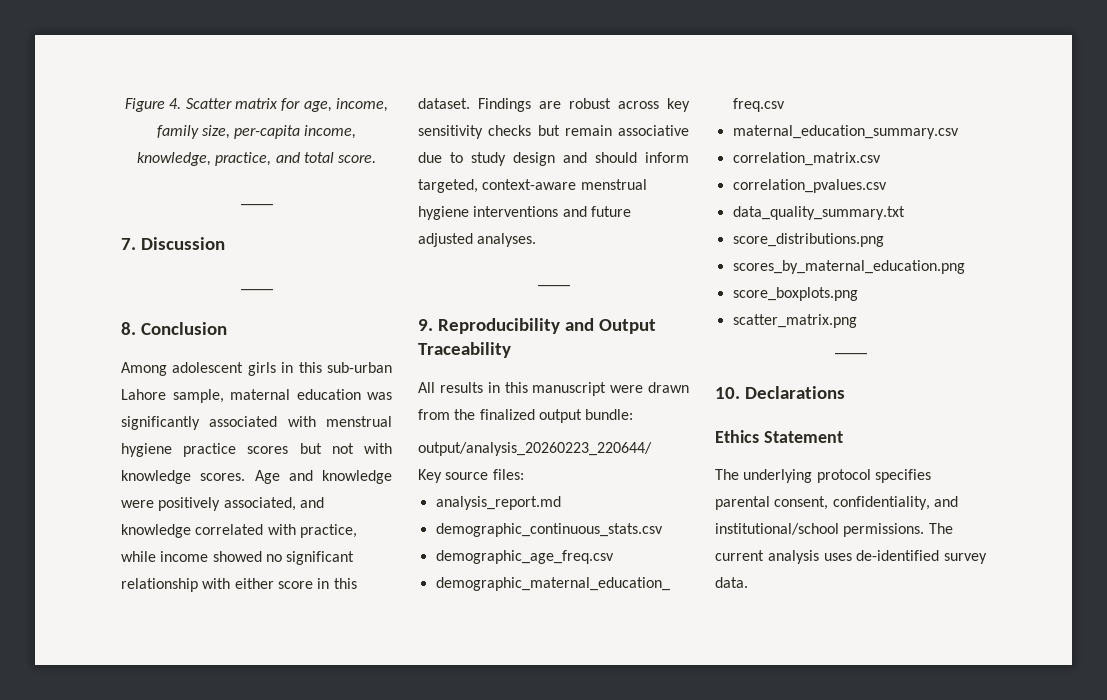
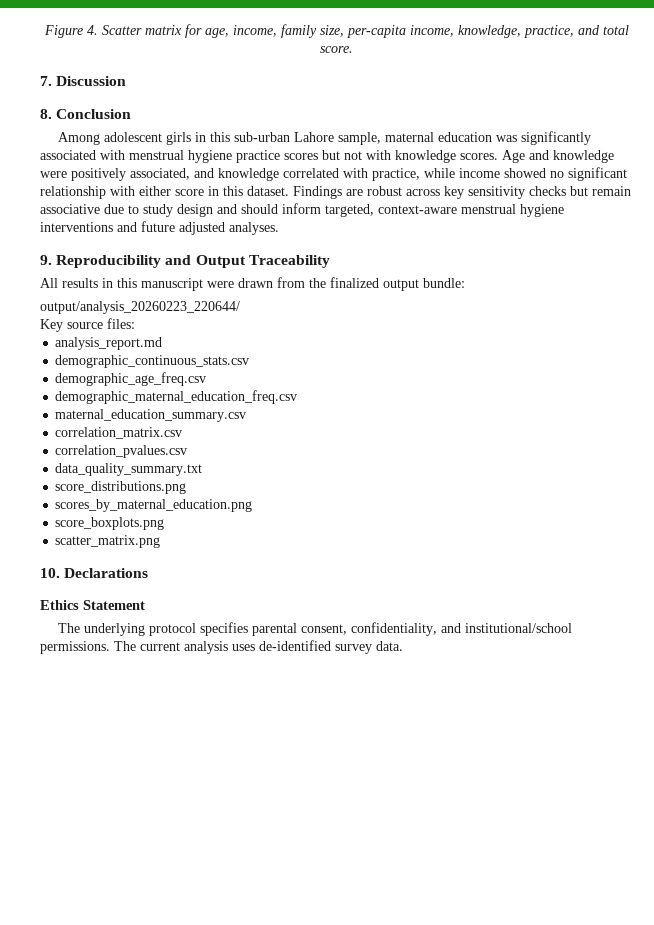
  Figure 4. Scatter matrix for age, income, family size, per-capita income, knowledge, practice, and total score.
- ____
  7. Discussion
- ____
  Findings are robust across key sensitivity checks but remain associative due to study design and should inform targeted, context-aware menstrual hygiene interventions and future adjusted analyses.
- ____
  scatter_matrix.png
- ____

